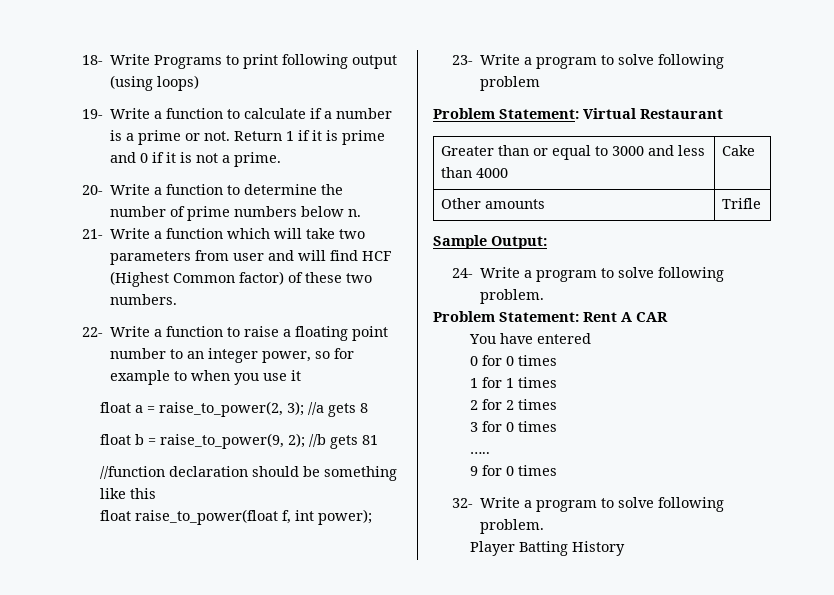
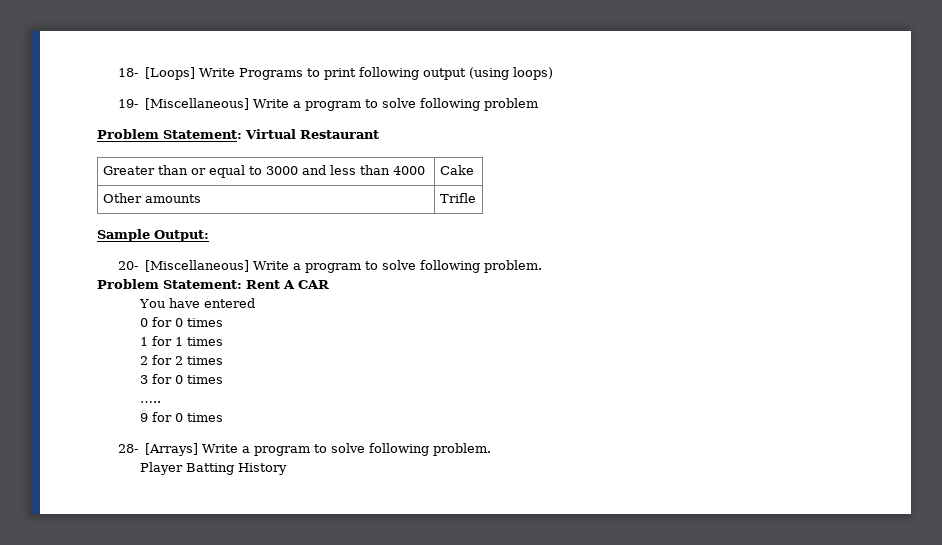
- 18- Write Programs to print following output (using loops)
+ 18- [Loops] Write Programs to print following output (using loops)
- 19- Write a function to calculate if a number is a prime or not. Return 1 if it is prime and 0 if it is not a prime.
- 20- Write a function to determine the number of prime numbers below n.
- 21- Write a function which will take two parameters from user and will find HCF (Highest Common factor) of these two numbers.
- 22- Write a function to raise a floating point number to an integer power, so for example to when you use it
- float a = raise_to_power(2, 3); //a gets 8
- float b = raise_to_power(9, 2); //b gets 81
- //function declaration should be something like this
- float raise_to_power(float f, int power);
- 23- Write a program to solve following problem
+ 19- [Miscellaneous] Write a program to solve following problem
- 24- Write a program to solve following problem.
+ 20- [Miscellaneous] Write a program to solve following problem.
- 32- Write a program to solve following problem.
+ 28- [Arrays] Write a program to solve following problem.

